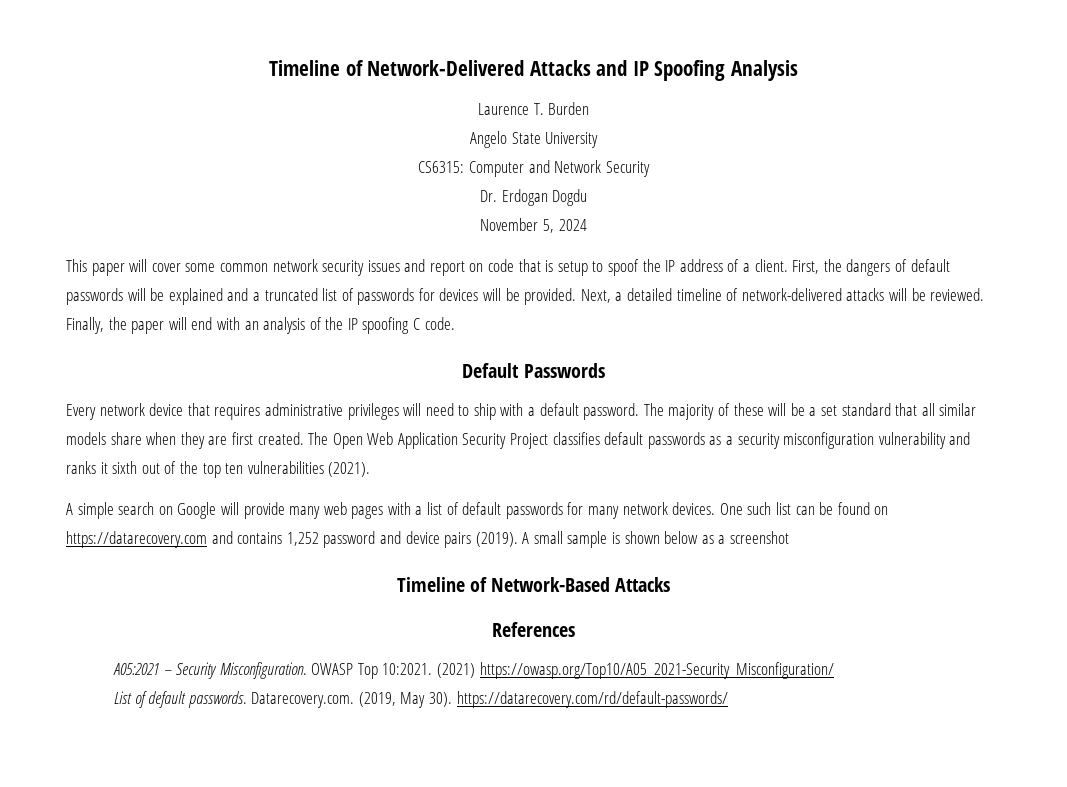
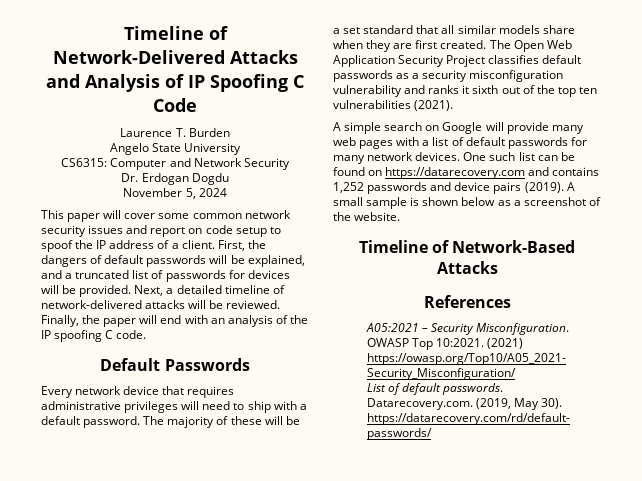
- Timeline of Network-Delivered Attacks and IP Spoofing Analysis
+ Timeline of Network-Delivered Attacks and Analysis of IP Spoofing C Code
- This paper will cover some common network security issues and report on code that is setup to spoof the IP address of a client.
+ This paper will cover some common network security issues and report on code setup to spoof the IP address of a client.
- First, the dangers of default passwords will be explained and a truncated list of passwords for devices will be provided.
+ First, the dangers of default passwords will be explained, and a truncated list of passwords for devices will be provided.
- One such list can be found on https://datarecovery.com and contains 1,252 password and device pairs (2019).
+ One such list can be found on https://datarecovery.com and contains 1,252 passwords and device pairs (2019).
- A small sample is shown below as a screenshot
+ A small sample is shown below as a screenshot of the website.

